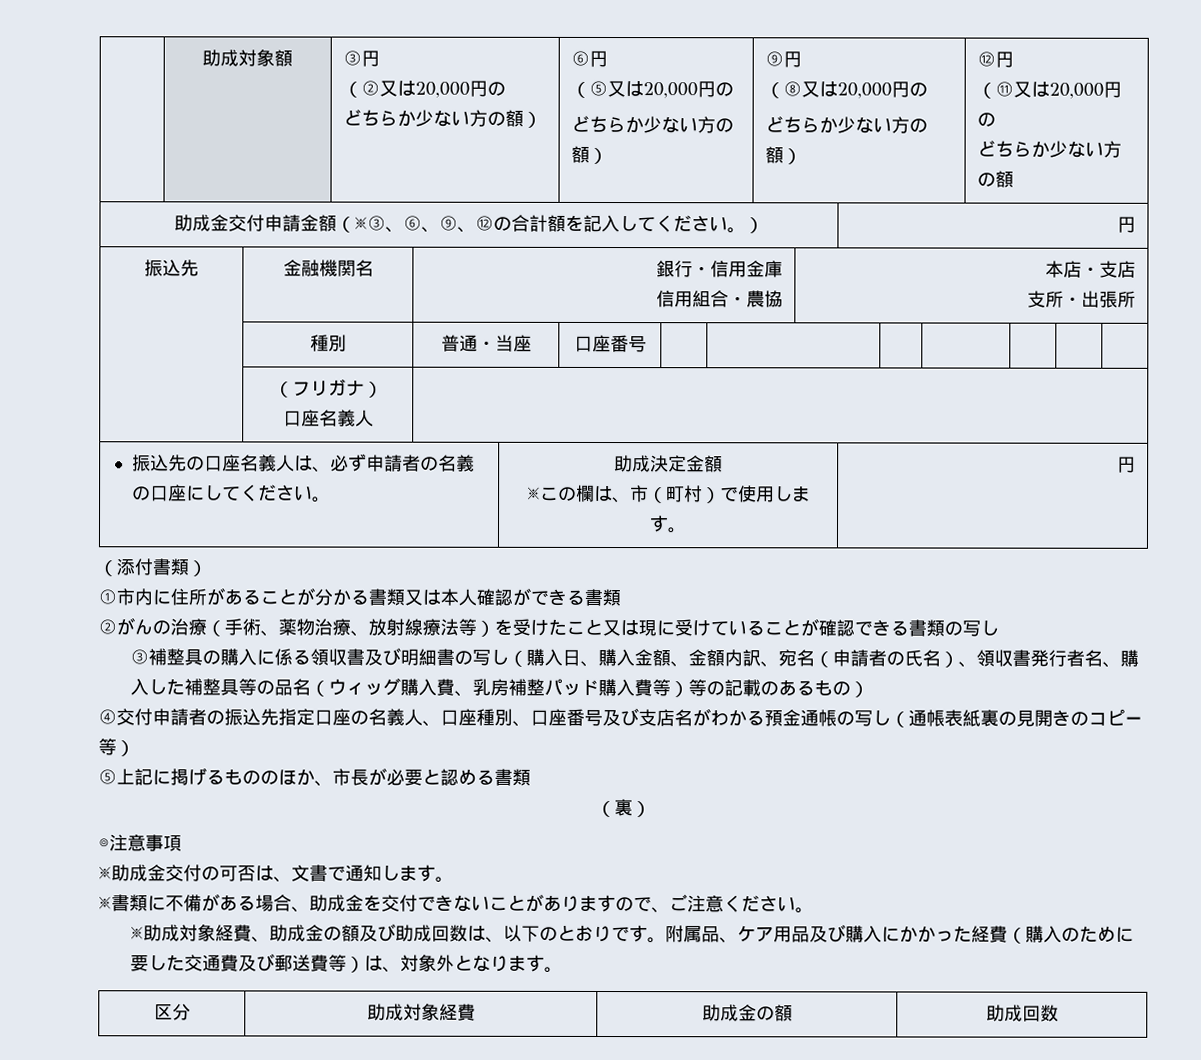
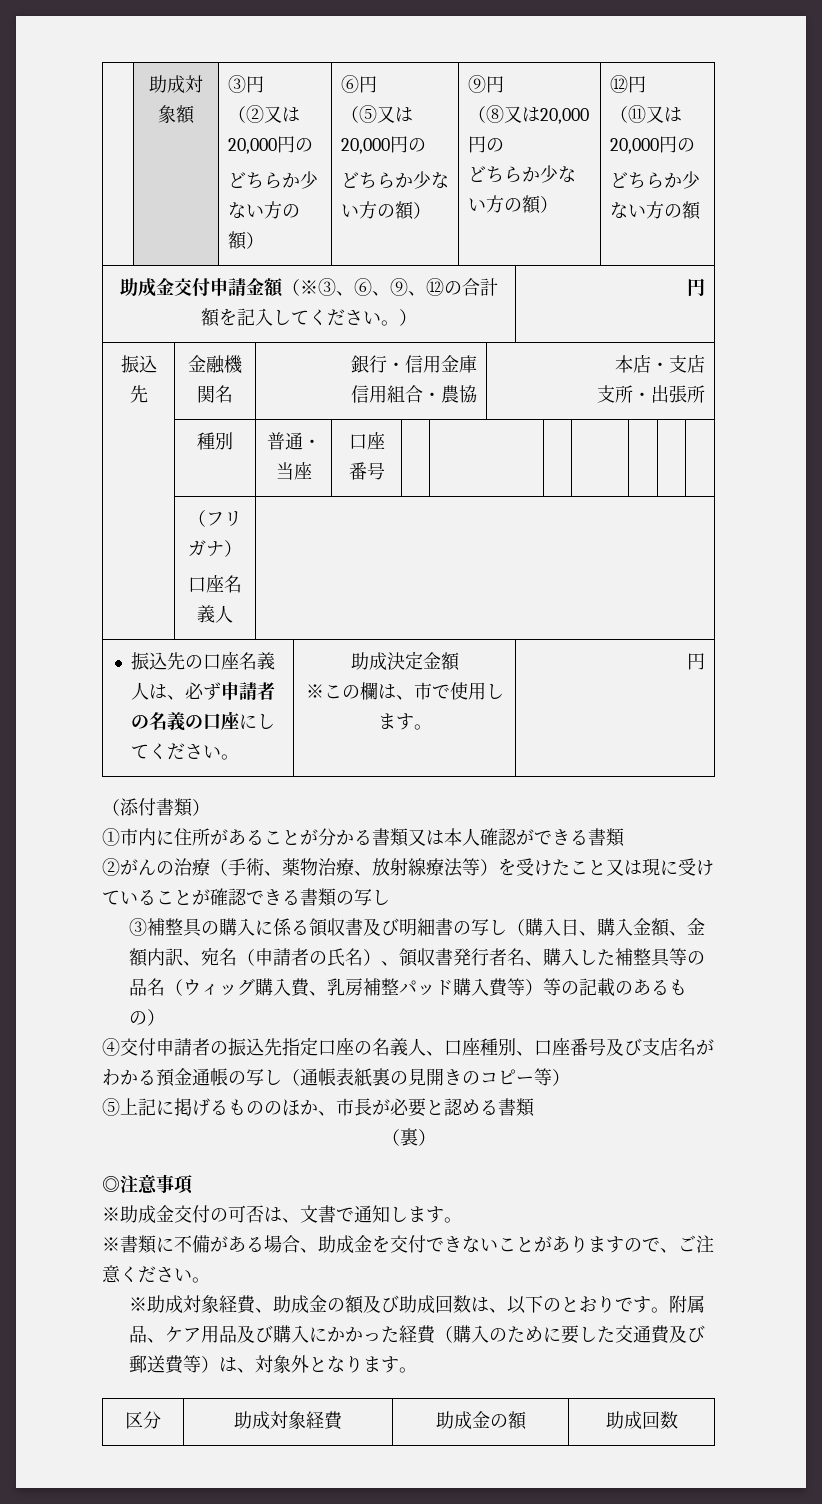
  振込先の口座名義人は、必ず申請者の名義の口座にしてください。 | 助成決定金額
- ※この欄は、市（町村）で使用します。 | 円
+ ※この欄は、市で使用します。 | 円

